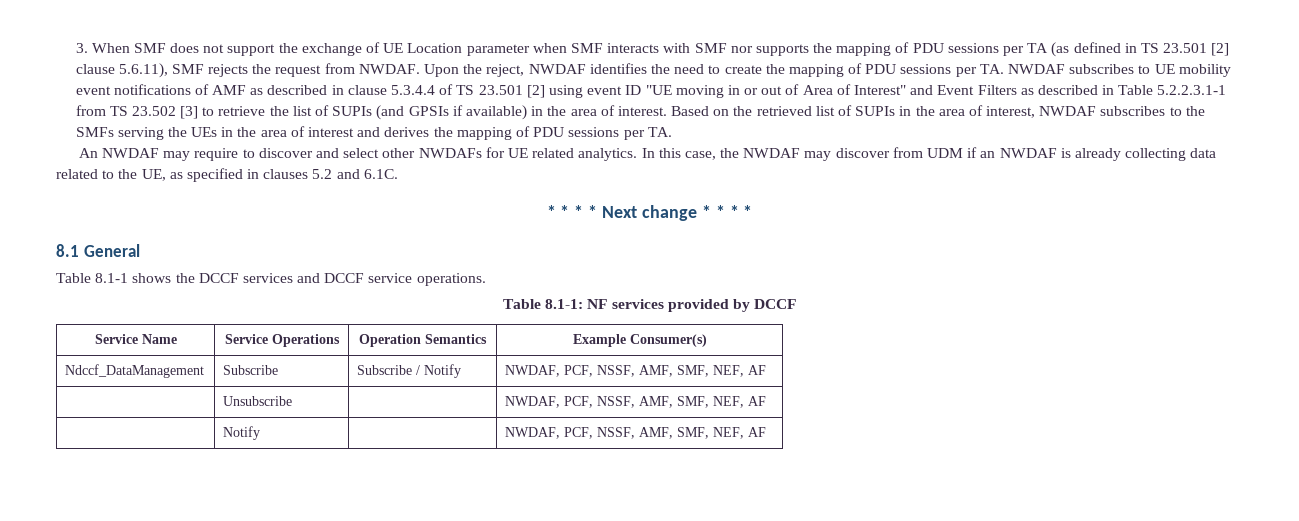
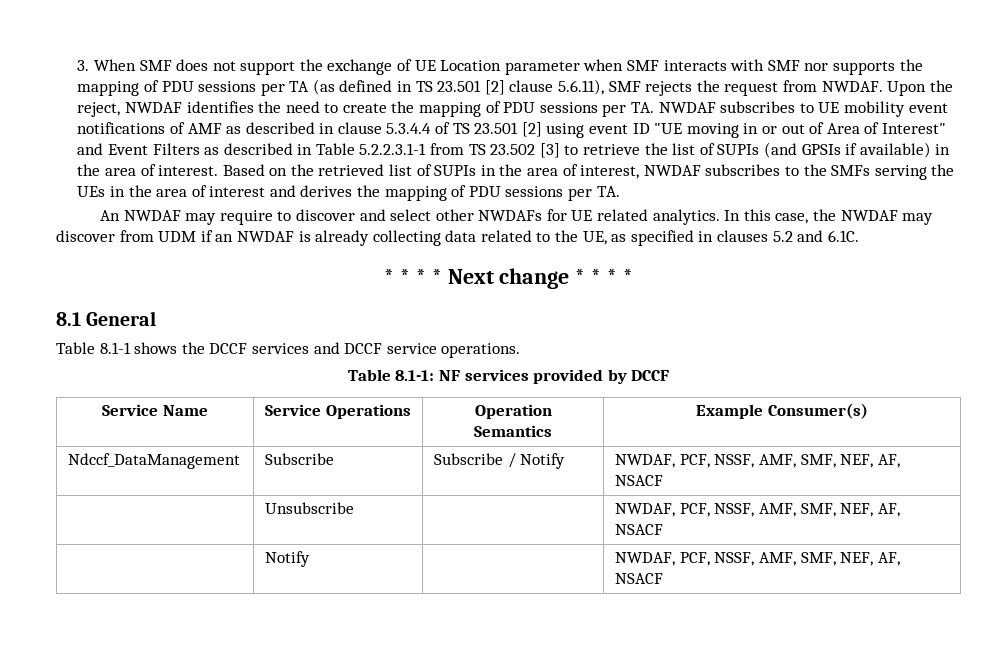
- Ndccf_DataManagement | Subscribe | Subscribe / Notify | NWDAF, PCF, NSSF, AMF, SMF, NEF, AF
+ Ndccf_DataManagement | Subscribe | Subscribe / Notify | NWDAF, PCF, NSSF, AMF, SMF, NEF, AF, NSACF
- | Unsubscribe | | NWDAF, PCF, NSSF, AMF, SMF, NEF, AF
+ | Unsubscribe | | NWDAF, PCF, NSSF, AMF, SMF, NEF, AF, NSACF
- | Notify | | NWDAF, PCF, NSSF, AMF, SMF, NEF, AF
+ | Notify | | NWDAF, PCF, NSSF, AMF, SMF, NEF, AF, NSACF

